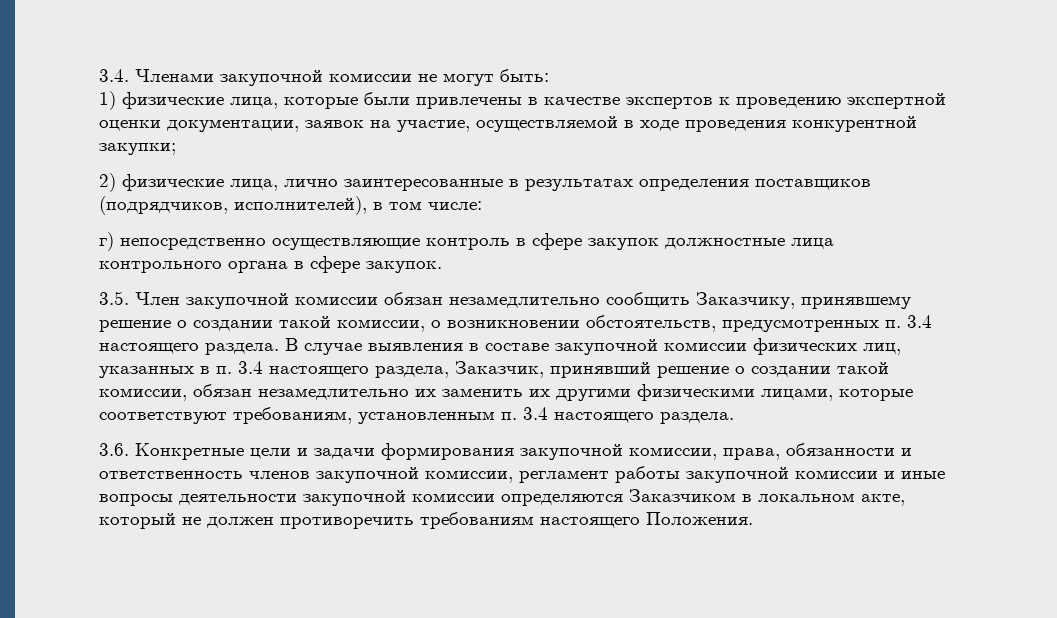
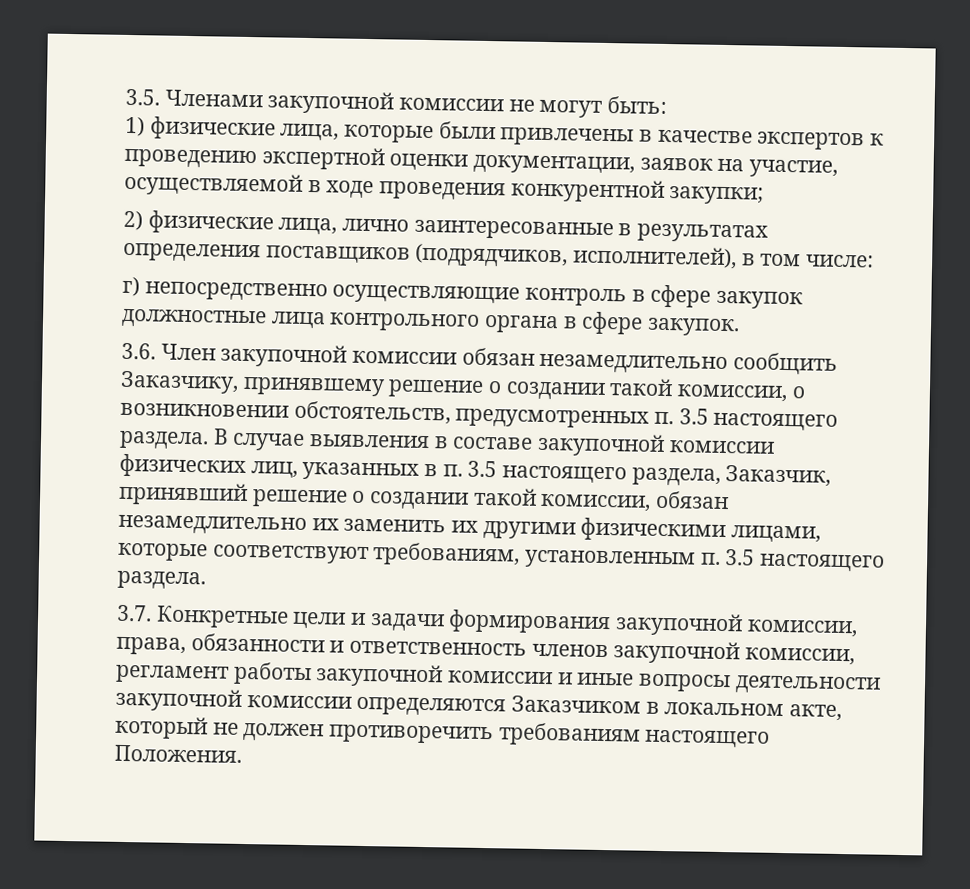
- 3.4. Членами закупочной комиссии не могут быть:
+ 3.5. Членами закупочной комиссии не могут быть:
- 3.5. Член закупочной комиссии обязан незамедлительно сообщить Заказчику, принявшему решение о создании такой комиссии, о возникновении обстоятельств, предусмотренных п. 3.4 настоящего раздела.
+ 3.6. Член закупочной комиссии обязан незамедлительно сообщить Заказчику, принявшему решение о создании такой комиссии, о возникновении обстоятельств, предусмотренных п. 3.5 настоящего раздела.
- В случае выявления в составе закупочной комиссии физических лиц, указанных в п. 3.4 настоящего раздела, Заказчик, принявший решение о создании такой комиссии, обязан незамедлительно их заменить их другими физическими лицами, которые соответствуют требованиям, установленным п. 3.4 настоящего раздела.
+ В случае выявления в составе закупочной комиссии физических лиц, указанных в п. 3.5 настоящего раздела, Заказчик, принявший решение о создании такой комиссии, обязан незамедлительно их заменить их другими физическими лицами, которые соответствуют требованиям, установленным п. 3.5 настоящего раздела.
- 3.6. Конкретные цели и задачи формирования закупочной комиссии, права, обязанности и ответственность членов закупочной комиссии, регламент работы закупочной комиссии и иные вопросы деятельности закупочной комиссии определяются Заказчиком в локальном акте, который не должен противоречить требованиям настоящего Положения.
+ 3.7. Конкретные цели и задачи формирования закупочной комиссии, права, обязанности и ответственность членов закупочной комиссии, регламент работы закупочной комиссии и иные вопросы деятельности закупочной комиссии определяются Заказчиком в локальном акте, который не должен противоречить требованиям настоящего Положения.

